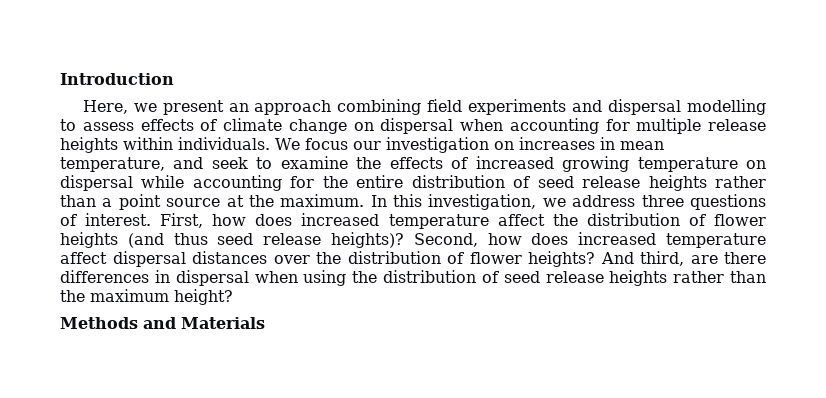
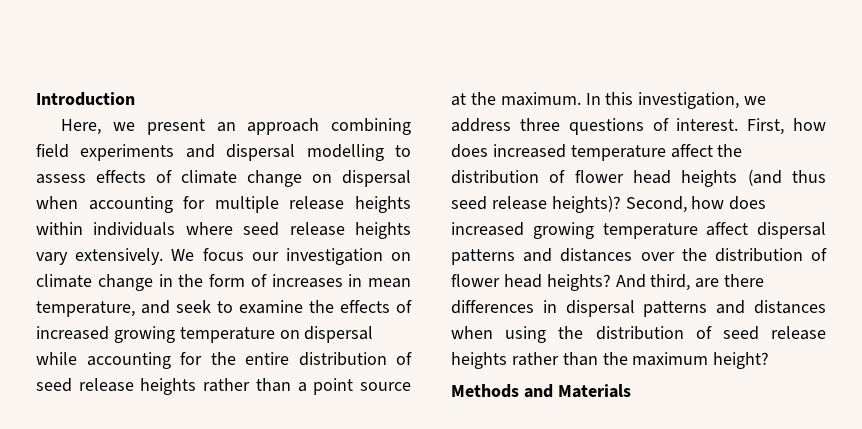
- Here, we present an approach combining field experiments and dispersal modelling to assess effects of climate change on dispersal when accounting for multiple release heights within individuals.
+ Here, we present an approach combining field experiments and dispersal modelling to assess effects of climate change on dispersal when accounting for multiple release heights within individuals where seed release heights vary extensively.
- We focus our investigation on increases in mean temperature, and seek to examine the effects of increased growing temperature on dispersal while accounting for the entire distribution of seed release heights rather than a point source at the maximum.
+ We focus our investigation on climate change in the form of increases in mean temperature, and seek to examine the effects of increased growing temperature on dispersal while accounting for the entire distribution of seed release heights rather than a point source at the maximum.
- First, how does increased temperature affect the distribution of flower heights (and thus seed release heights)?
+ First, how does increased temperature affect the distribution of flower head heights (and thus seed release heights)?
- Second, how does increased temperature affect dispersal distances over the distribution of flower heights?
+ Second, how does increased growing temperature affect dispersal patterns and distances over the distribution of flower head heights?
- And third, are there differences in dispersal when using the distribution of seed release heights rather than the maximum height?
+ And third, are there differences in dispersal patterns and distances when using the distribution of seed release heights rather than the maximum height?

